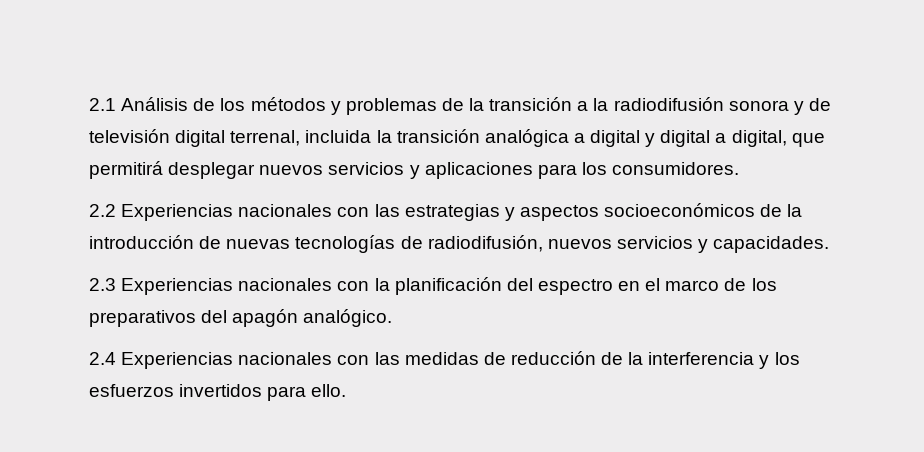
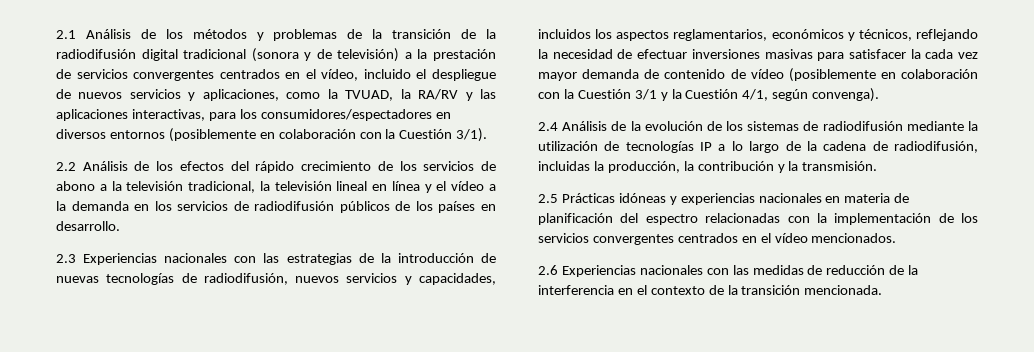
- 2.1 Análisis de los métodos y problemas de la transición a la radiodifusión sonora y de televisión digital terrenal, incluida la transición analógica a digital y digital a digital, que permitirá desplegar nuevos servicios y aplicaciones para los consumidores.
- 2.2 Experiencias nacionales con las estrategias y aspectos socioeconómicos de la introducción de nuevas tecnologías de radiodifusión, nuevos servicios y capacidades.
- 2.3 Experiencias nacionales con la planificación del espectro en el marco de los preparativos del apagón analógico.
- 2.4 Experiencias nacionales con las medidas de reducción de la interferencia y los esfuerzos invertidos para ello.
+ 2.1 Análisis de los métodos y problemas de la transición de la radiodifusión digital tradicional (sonora y de televisión) a la prestación de servicios convergentes centrados en el vídeo, incluido el despliegue de nuevos servicios y aplicaciones, como la TVUAD, la RA/RV y las aplicaciones interactivas, para los consumidores/espectadores en diversos entornos (posiblemente en colaboración con la Cuestión 3/1).
+ 2.2 Análisis de los efectos del rápido crecimiento de los servicios de abono a la televisión tradicional, la televisión lineal en línea y el vídeo a la demanda en los servicios de radiodifusión públicos de los países en desarrollo.
+ 2.3 Experiencias nacionales con las estrategias de la introducción de nuevas tecnologías de radiodifusión, nuevos servicios y capacidades, incluidos los aspectos reglamentarios, económicos y técnicos, reflejando la necesidad de efectuar inversiones masivas para satisfacer la cada vez mayor demanda de contenido de vídeo (posiblemente en colaboración con la Cuestión 3/1 y la Cuestión 4/1, según convenga).
+ 2.4 Análisis de la evolución de los sistemas de radiodifusión mediante la utilización de tecnologías IP a lo largo de la cadena de radiodifusión, incluidas la producción, la contribución y la transmisión.
+ 2.5 Prácticas idóneas y experiencias nacionales en materia de planificación del espectro relacionadas con la implementación de los servicios convergentes centrados en el vídeo mencionados.
+ 2.6 Experiencias nacionales con las medidas de reducción de la interferencia en el contexto de la transición mencionada.

